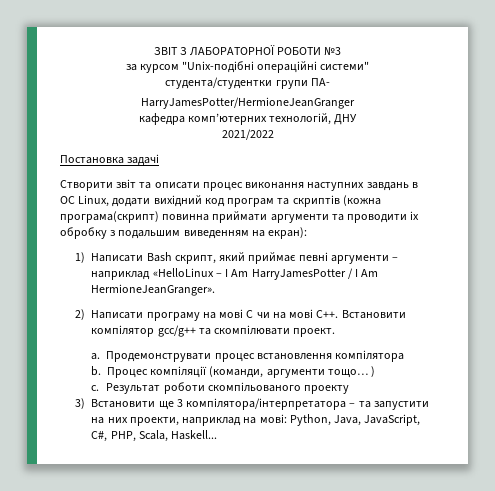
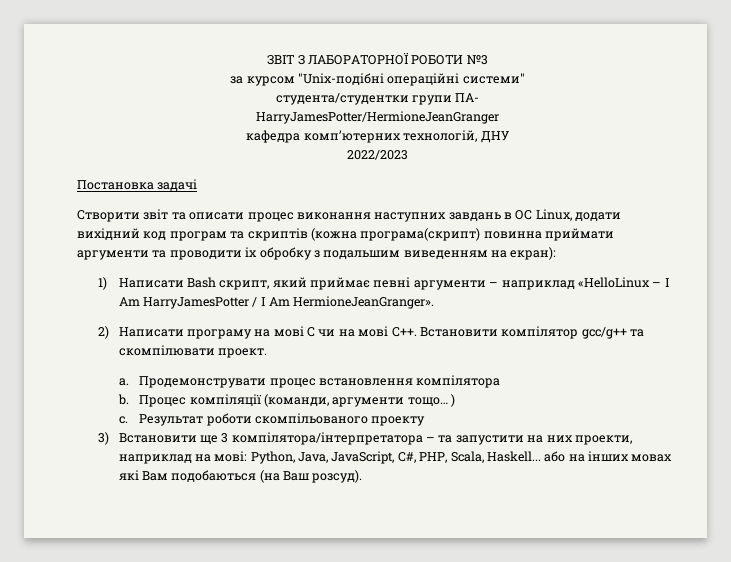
- 2021/2022
+ 2022/2023
- 3) Встановити ще 3 компілятора/інтерпретатора – та запустити на них проекти, наприклад на мові: Python, Java, JavaScript, C#, PHP, Scala, Haskell...
+ 3) Встановити ще 3 компілятора/інтерпретатора – та запустити на них проекти, наприклад на мові: Python, Java, JavaScript, C#, PHP, Scala, Haskell... або на інших мовах які Вам подобаються (на Ваш розсуд).

